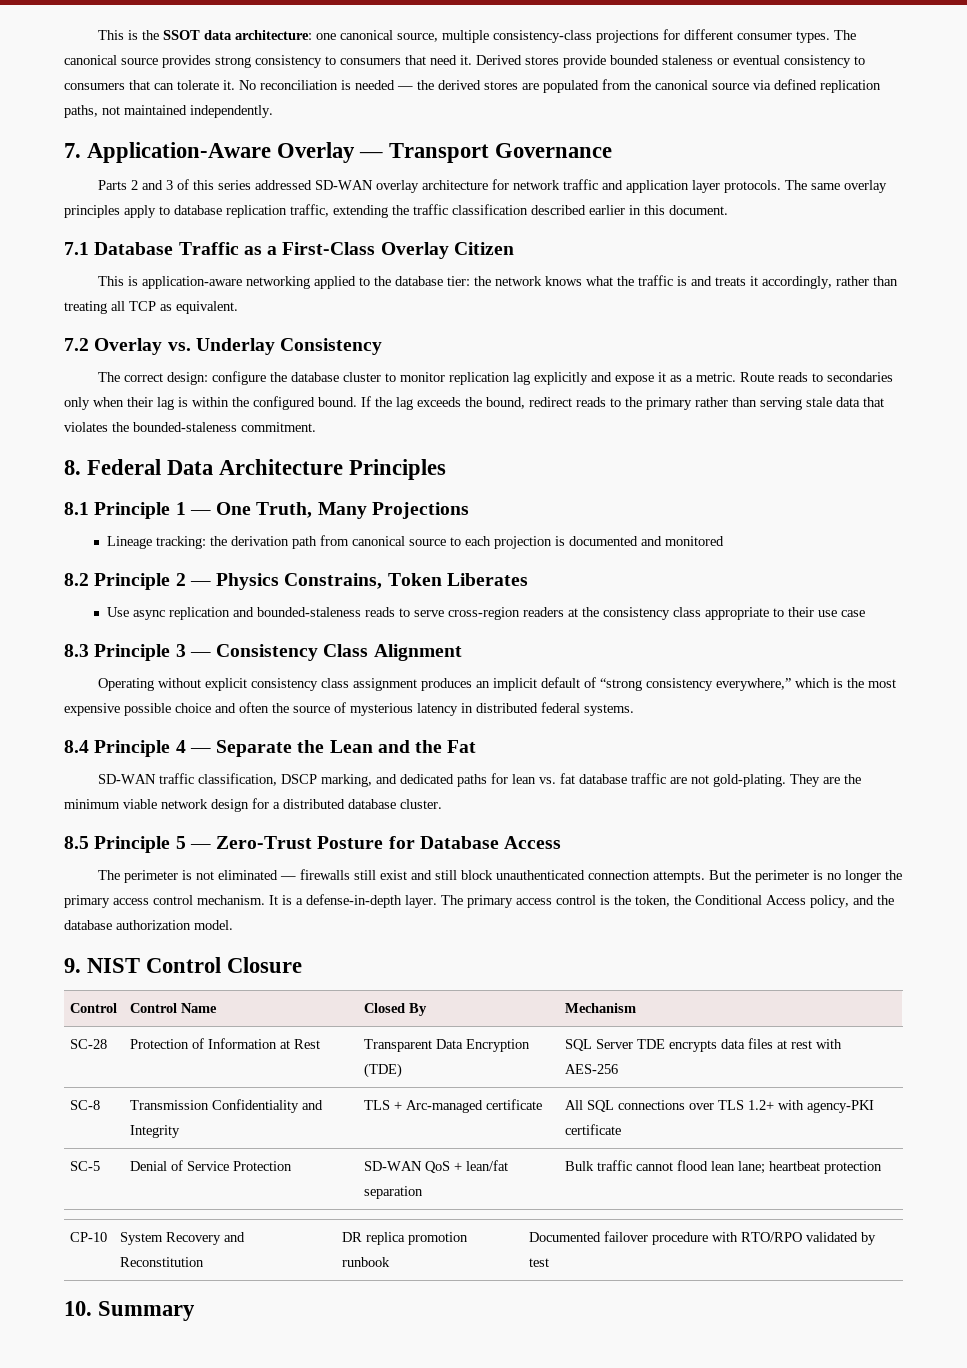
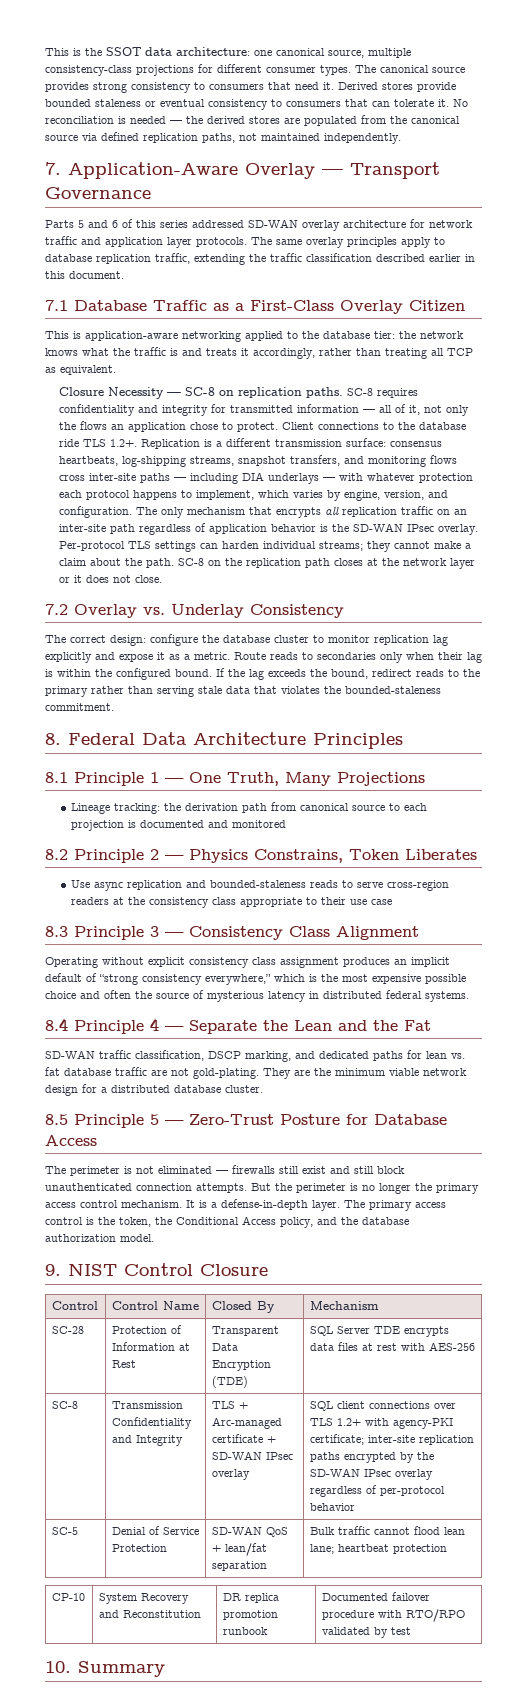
- Parts 2 and 3 of this series addressed SD-WAN overlay architecture for network traffic and application layer protocols.
+ Parts 5 and 6 of this series addressed SD-WAN overlay architecture for network traffic and application layer protocols.
+ Closure Necessity — SC-8 on replication paths. SC-8 requires confidentiality and integrity for transmitted information — all of it, not only the flows an application chose to protect. Client connections to the database ride TLS 1.2+. Replication is a different transmission surface: consensus heartbeats, log-shipping streams, snapshot transfers, and monitoring flows cross inter-site paths — including DIA underlays — with whatever protection each protocol happens to implement, which varies by engine, version, and configuration. The only mechanism that encrypts all replication traffic on an inter-site path regardless of application behavior is the SD-WAN IPsec overlay. Per-protocol TLS settings can harden individual streams; they cannot make a claim about the path. SC-8 on the replication path closes at the network layer or it does not close.
- SC-8 | Transmission Confidentiality and Integrity | TLS + Arc-managed certificate | All SQL connections over TLS 1.2+ with agency-PKI certificate
+ SC-8 | Transmission Confidentiality and Integrity | TLS + Arc-managed certificate + SD-WAN IPsec overlay | SQL client connections over TLS 1.2+ with agency-PKI certificate; inter-site replication paths encrypted by the SD-WAN IPsec overlay regardless of per-protocol behavior

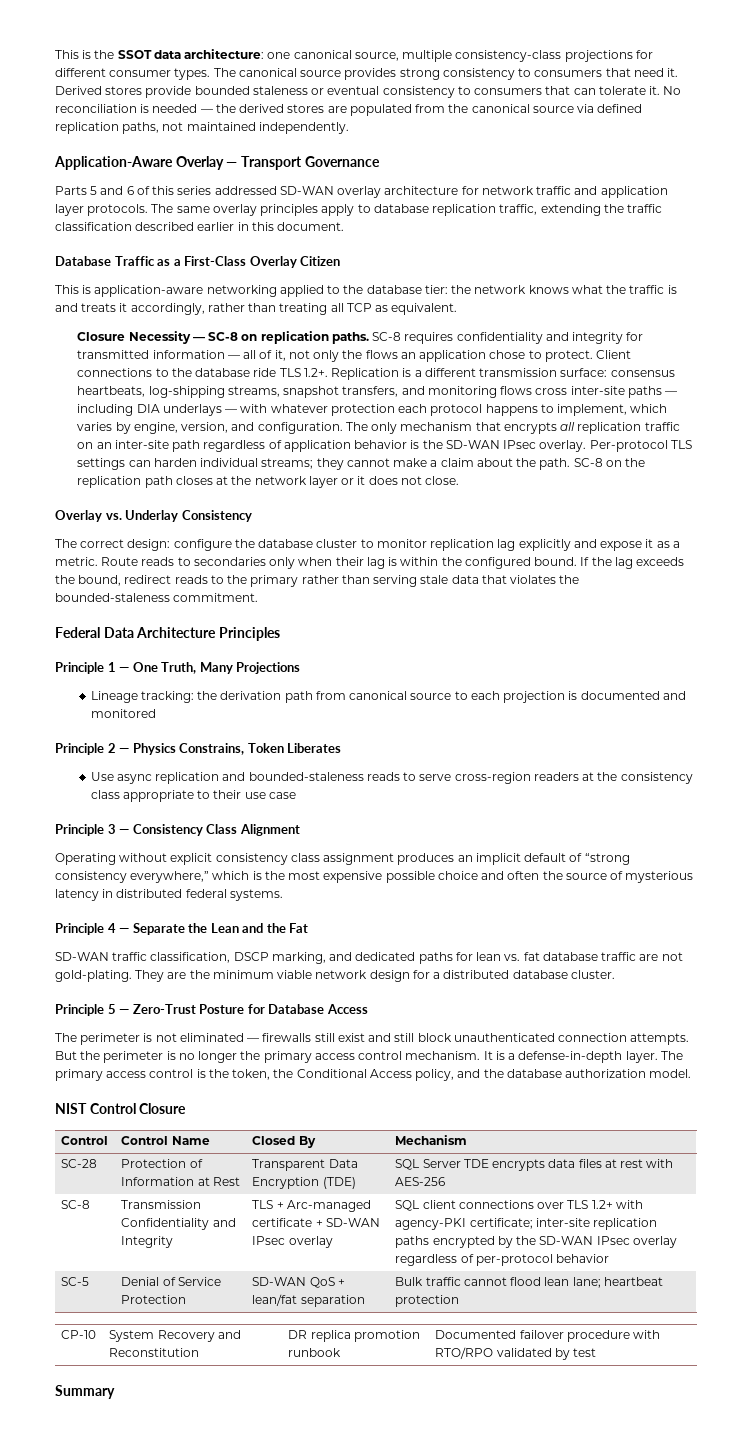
- 7. Application-Aware Overlay — Transport Governance
+ Application-Aware Overlay — Transport Governance
- 7.1 Database Traffic as a First-Class Overlay Citizen
+ Database Traffic as a First-Class Overlay Citizen
- 7.2 Overlay vs. Underlay Consistency
+ Overlay vs. Underlay Consistency
- 8. Federal Data Architecture Principles
+ Federal Data Architecture Principles
- 8.1 Principle 1 — One Truth, Many Projections
+ Principle 1 — One Truth, Many Projections
- 8.2 Principle 2 — Physics Constrains, Token Liberates
+ Principle 2 — Physics Constrains, Token Liberates
- 8.3 Principle 3 — Consistency Class Alignment
+ Principle 3 — Consistency Class Alignment
- 8.4 Principle 4 — Separate the Lean and the Fat
+ Principle 4 — Separate the Lean and the Fat
- 8.5 Principle 5 — Zero-Trust Posture for Database Access
+ Principle 5 — Zero-Trust Posture for Database Access
- 9. NIST Control Closure
+ NIST Control Closure
- 10. Summary
+ Summary

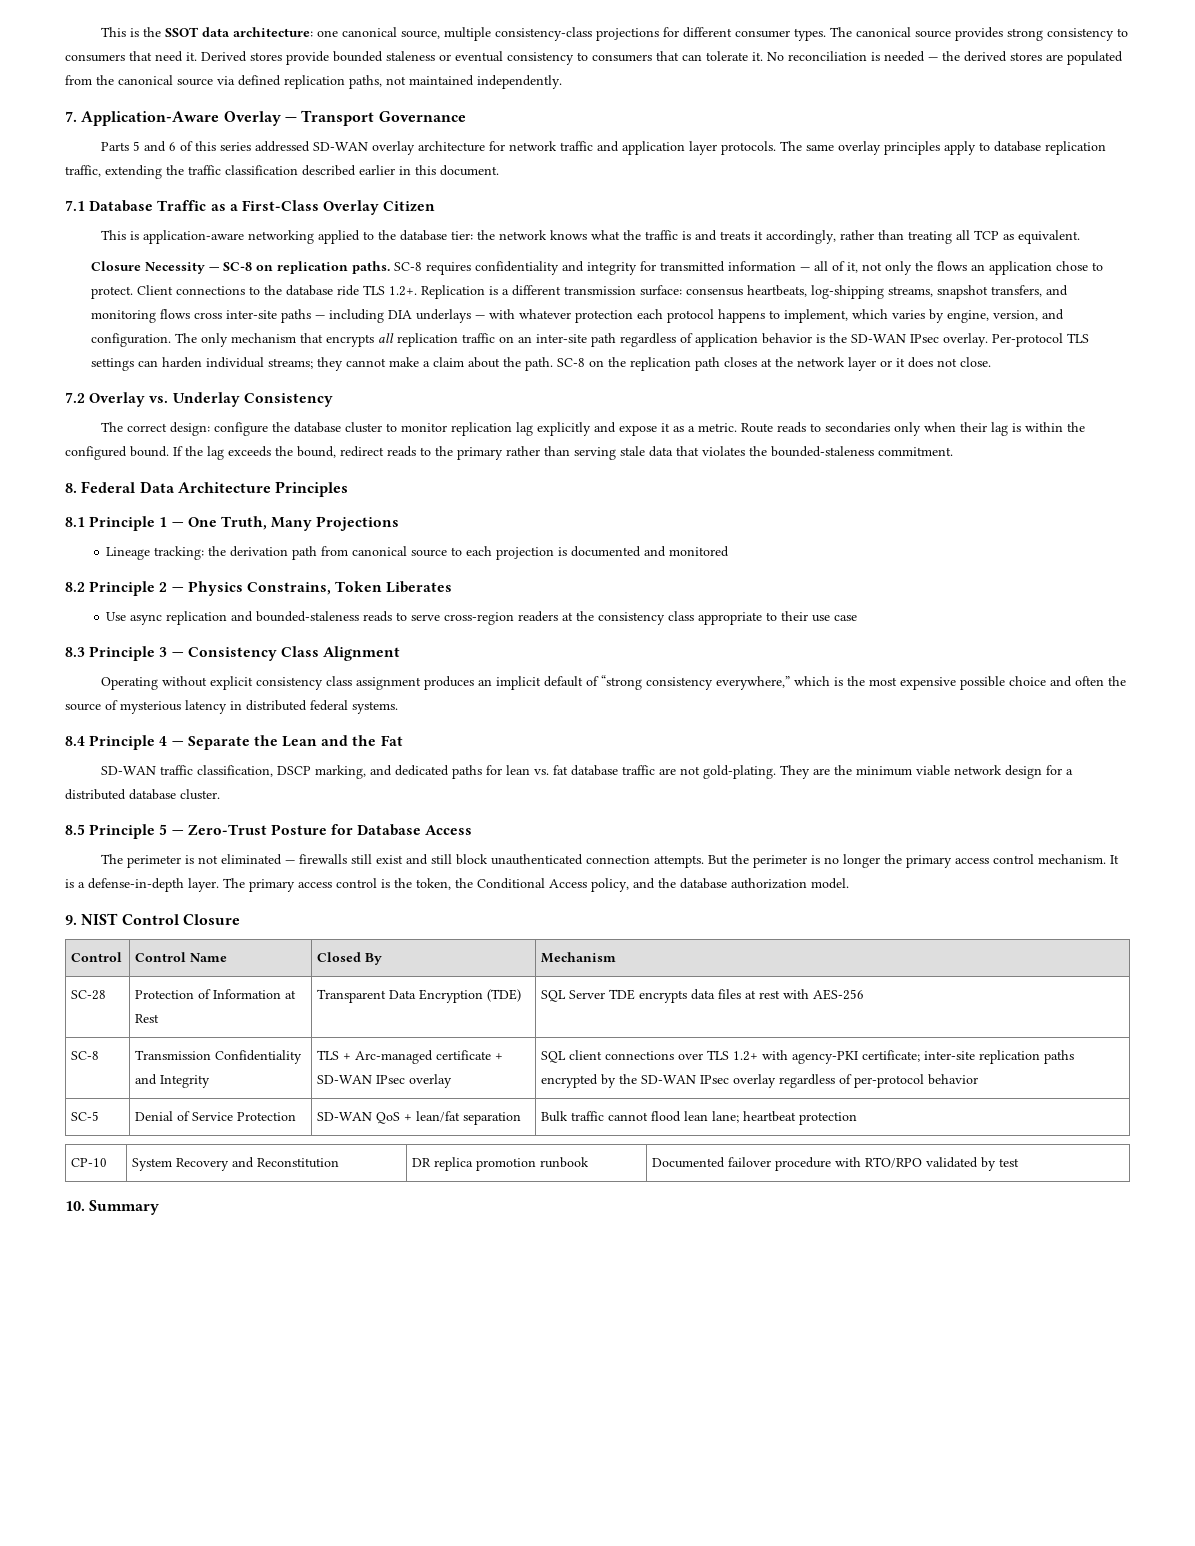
- Application-Aware Overlay — Transport Governance
+ 7. Application-Aware Overlay — Transport Governance
- Database Traffic as a First-Class Overlay Citizen
+ 7.1 Database Traffic as a First-Class Overlay Citizen
- Overlay vs. Underlay Consistency
+ 7.2 Overlay vs. Underlay Consistency
- Federal Data Architecture Principles
+ 8. Federal Data Architecture Principles
- Principle 1 — One Truth, Many Projections
+ 8.1 Principle 1 — One Truth, Many Projections
- Principle 2 — Physics Constrains, Token Liberates
+ 8.2 Principle 2 — Physics Constrains, Token Liberates
- Principle 3 — Consistency Class Alignment
+ 8.3 Principle 3 — Consistency Class Alignment
- Principle 4 — Separate the Lean and the Fat
+ 8.4 Principle 4 — Separate the Lean and the Fat
- Principle 5 — Zero-Trust Posture for Database Access
+ 8.5 Principle 5 — Zero-Trust Posture for Database Access
- NIST Control Closure
+ 9. NIST Control Closure
- Summary
+ 10. Summary

